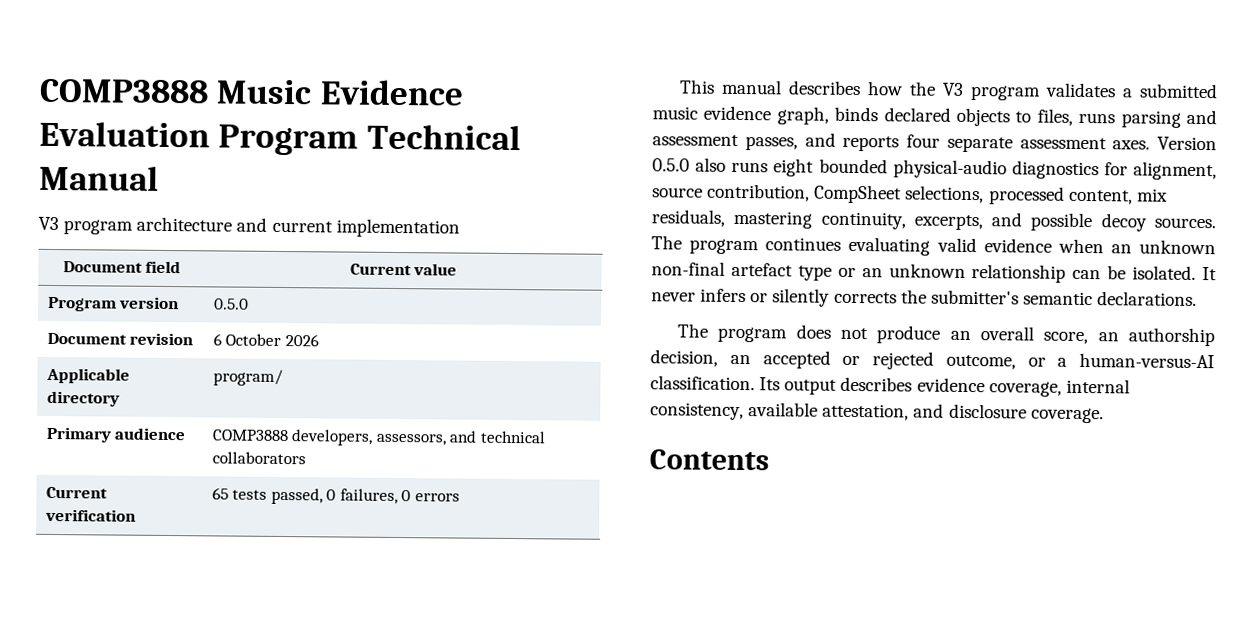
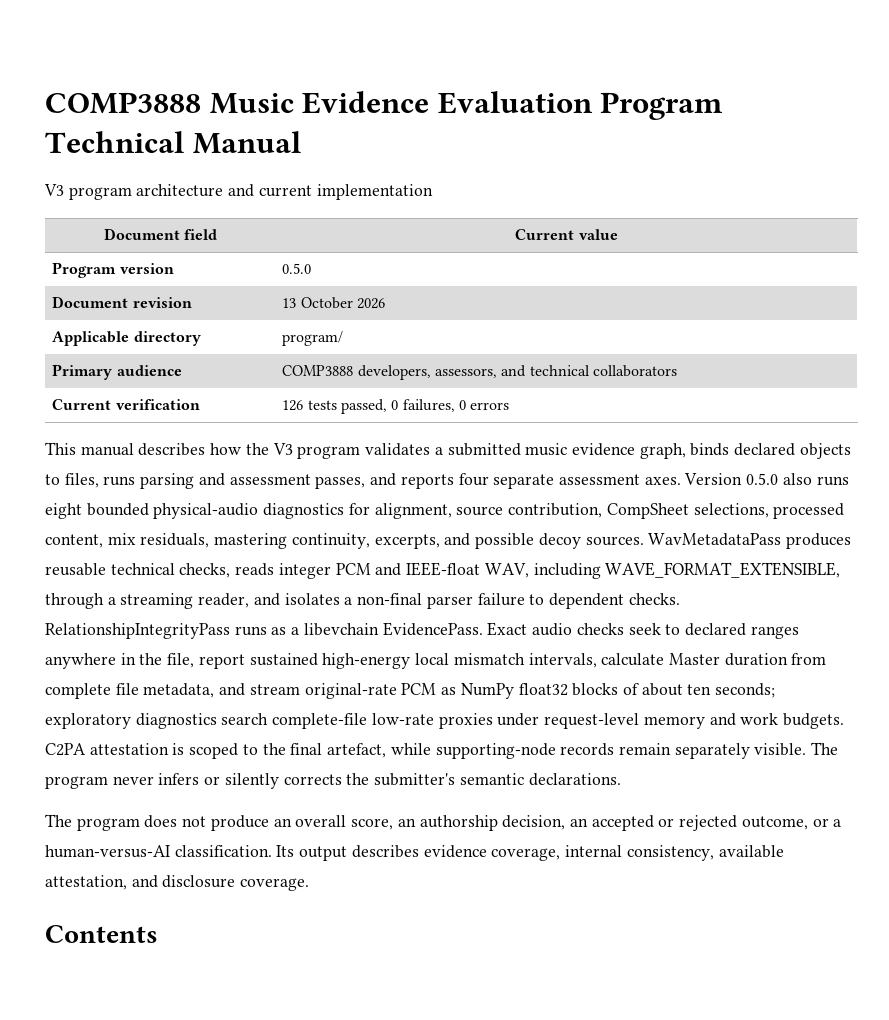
- Document revision | 6 October 2026
+ Document revision | 13 October 2026
- Current verification | 65 tests passed, 0 failures, 0 errors
+ Current verification | 126 tests passed, 0 failures, 0 errors
- The program continues evaluating valid evidence when an unknown non-final artefact type or an unknown relationship can be isolated. It never infers or silently corrects the submitter's semantic declarations.
+ WavMetadataPass produces reusable technical checks, reads integer PCM and IEEE-float WAV, including WAVE_FORMAT_EXTENSIBLE, through a streaming reader, and isolates a non-final parser failure to dependent checks. RelationshipIntegrityPass runs as a libevchain EvidencePass. Exact audio checks seek to declared ranges anywhere in the file, report sustained high-energy local mismatch intervals, calculate Master duration from complete file metadata, and stream original-rate PCM as NumPy float32 blocks of about ten seconds; exploratory diagnostics search complete-file low-rate proxies under request-level memory and work budgets. C2PA attestation is scoped to the final artefact, while supporting-node records remain separately visible. The program never infers or silently corrects the submitter's semantic declarations.

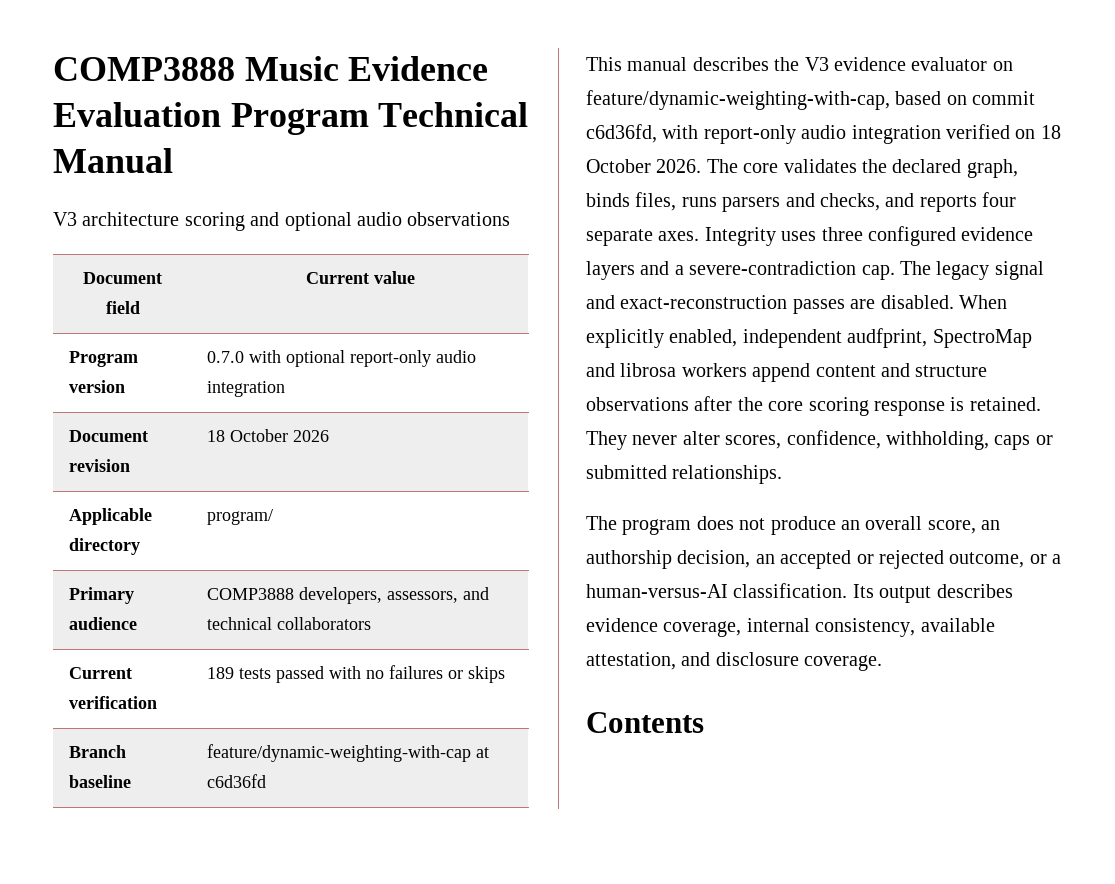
- V3 program architecture and current implementation
+ V3 architecture scoring and optional audio observations
- Program version | 0.5.0
+ Program version | 0.7.0 with optional report-only audio integration
- Document revision | 13 October 2026
+ Document revision | 18 October 2026
- Current verification | 126 tests passed, 0 failures, 0 errors
+ Current verification | 189 tests passed with no failures or skips
+ Branch baseline | feature/dynamic-weighting-with-cap at c6d36fd
- This manual describes how the V3 program validates a submitted music evidence graph, binds declared objects to files, runs parsing and assessment passes, and reports four separate assessment axes. Version 0.5.0 also runs eight bounded physical-audio diagnostics for alignment, source contribution, CompSheet selections, processed content, mix residuals, mastering continuity, excerpts, and possible decoy sources. WavMetadataPass produces reusable technical checks, reads integer PCM and IEEE-float WAV, including WAVE_FORMAT_EXTENSIBLE, through a streaming reader, and isolates a non-final parser failure to dependent checks. RelationshipIntegrityPass runs as a libevchain EvidencePass. Exact audio checks seek to declared ranges anywhere in the file, report sustained high-energy local mismatch intervals, calculate Master duration from complete file metadata, and stream original-rate PCM as NumPy float32 blocks of about ten seconds; exploratory diagnostics search complete-file low-rate proxies under request-level memory and work budgets. C2PA attestation is scoped to the final artefact, while supporting-node records remain separately visible. The program never infers or silently corrects the submitter's semantic declarations.
+ This manual describes the V3 evidence evaluator on feature/dynamic-weighting-with-cap, based on commit c6d36fd, with report-only audio integration verified on 18 October 2026. The core validates the declared graph, binds files, runs parsers and checks, and reports four separate axes. Integrity uses three configured evidence layers and a severe-contradiction cap. The legacy signal and exact-reconstruction passes are disabled. When explicitly enabled, independent audfprint, SpectroMap and librosa workers append content and structure observations after the core scoring response is retained. They never alter scores, confidence, withholding, caps or submitted relationships.

